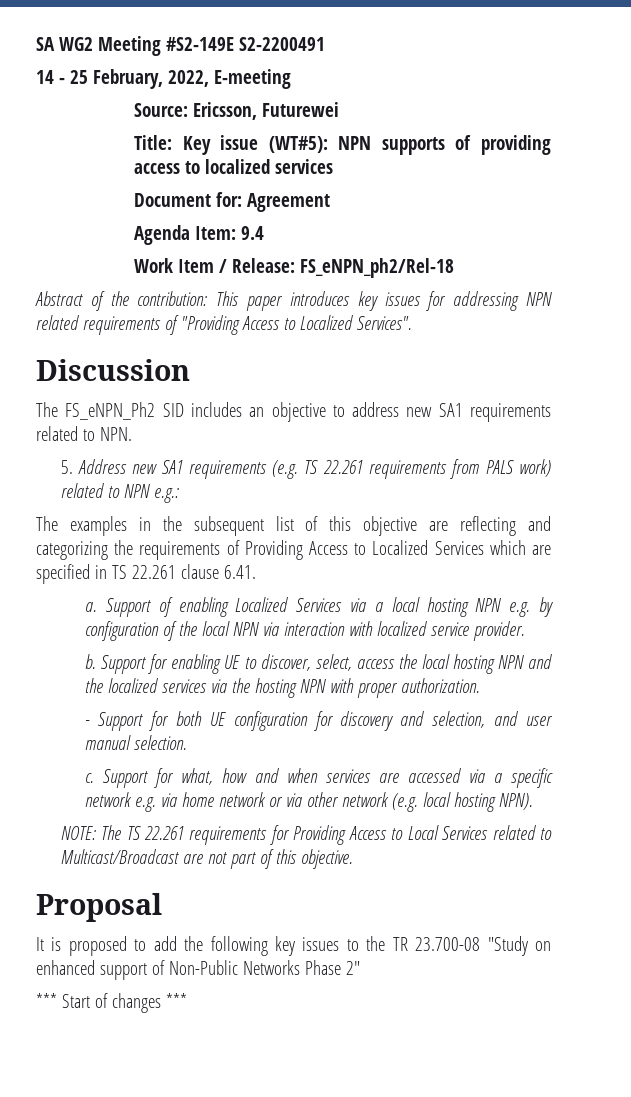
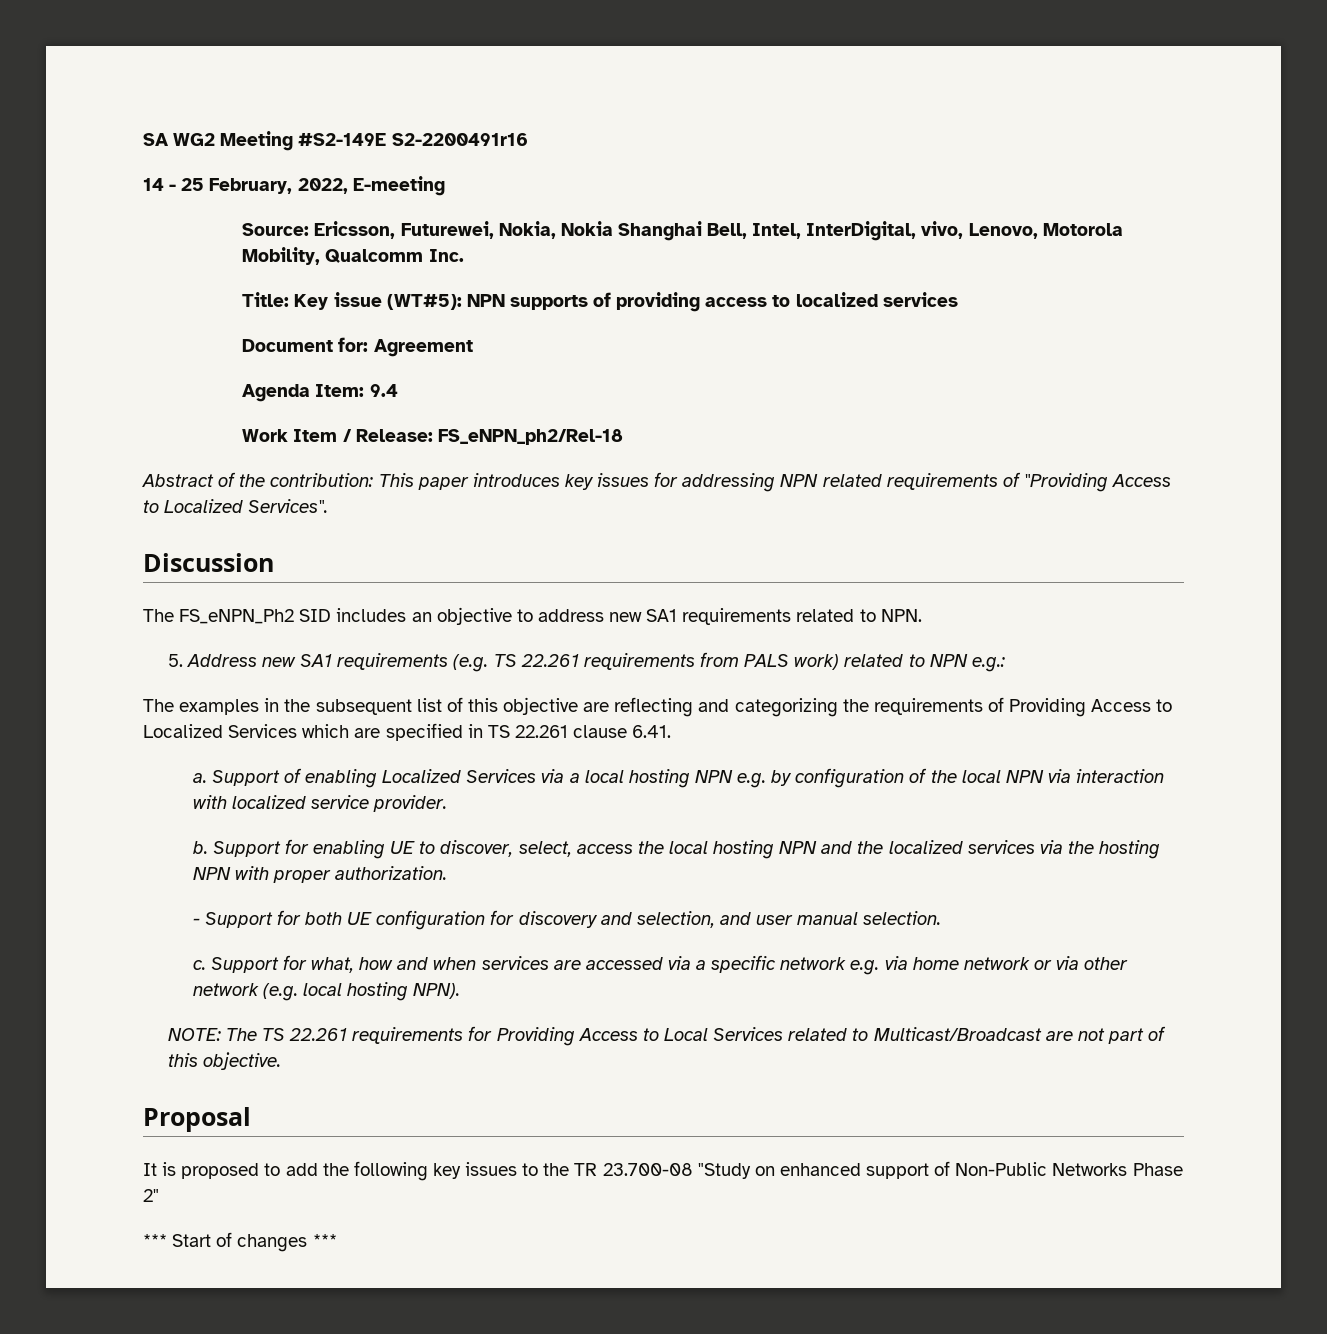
- SA WG2 Meeting #S2-149E S2-2200491
+ SA WG2 Meeting #S2-149E S2-2200491r16
- Source: Ericsson, Futurewei
+ Source: Ericsson, Futurewei, Nokia, Nokia Shanghai Bell, Intel, InterDigital, vivo, Lenovo, Motorola Mobility, Qualcomm Inc.

